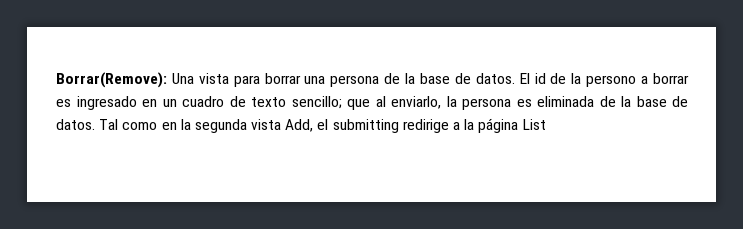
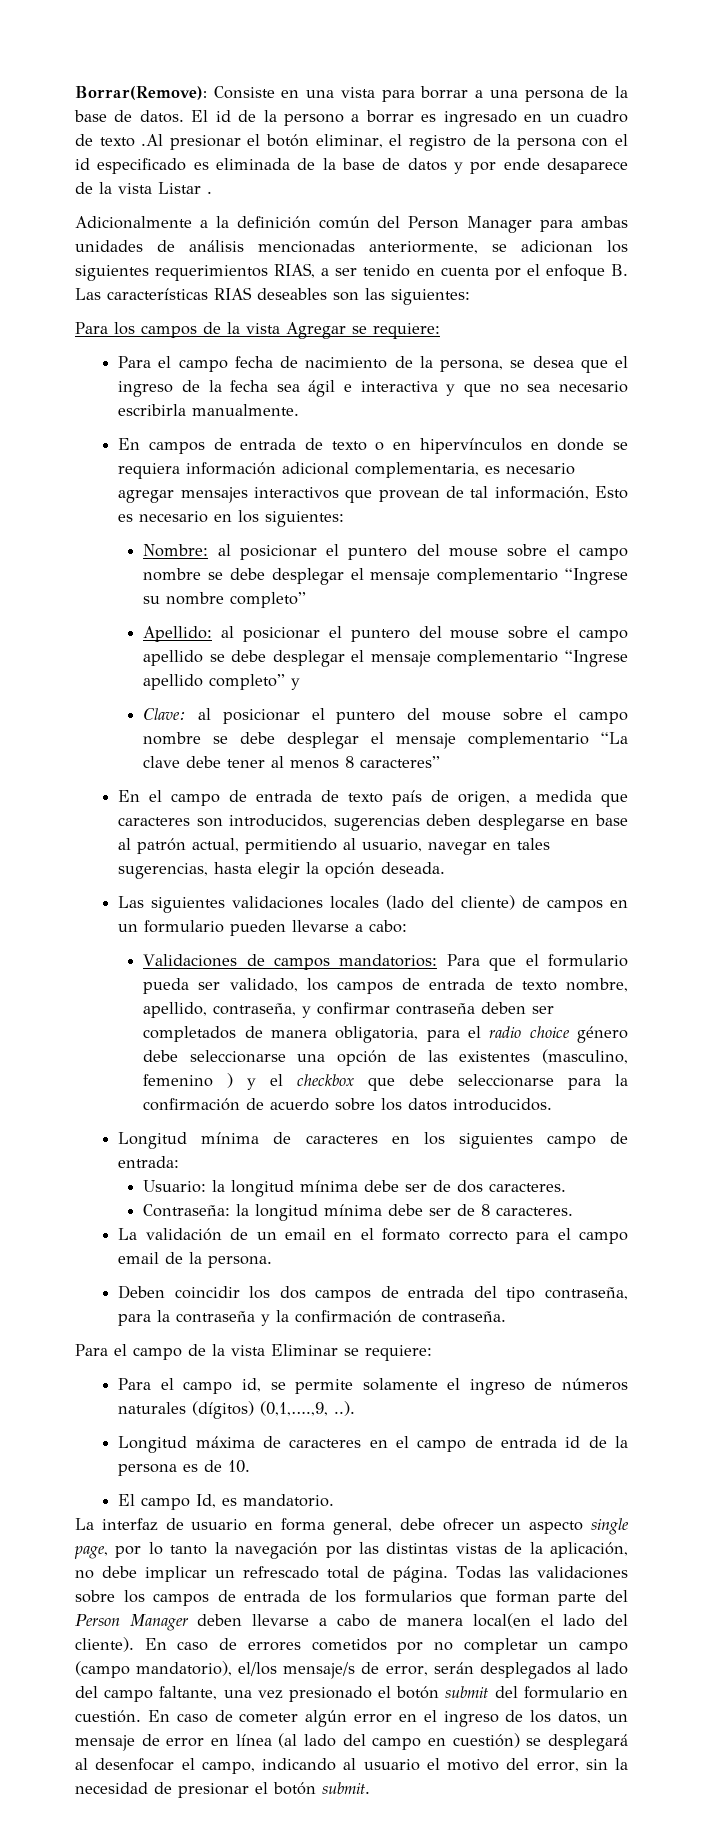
- Borrar(Remove): Una vista para borrar una persona de la base de datos.
+ Borrar(Remove): Consiste en una vista para borrar a una persona de la base de datos.
- El id de la persono a borrar es ingresado en un cuadro de texto sencillo; que al enviarlo, la persona es eliminada de la base de datos. Tal como en la segunda vista Add, el submitting redirige a la página List
+ El id de la persono a borrar es ingresado en un cuadro de texto .Al presionar el botón eliminar, el registro de la persona con el id especificado es eliminada de la base de datos y por ende desaparece de la vista Listar .
+ Adicionalmente a la definición común del Person Manager para ambas unidades de análisis mencionadas anteriormente, se adicionan los siguientes requerimientos RIAS, a ser tenido en cuenta por el enfoque B. Las características RIAS deseables son las siguientes:
+ Para los campos de la vista Agregar se requiere:
+ Para el campo fecha de nacimiento de la persona, se desea que el ingreso de la fecha sea ágil e interactiva y que no sea necesario escribirla manualmente.
+ En campos de entrada de texto o en hipervínculos en donde se requiera información adicional complementaria, es necesario agregar mensajes interactivos que provean de tal información, Esto es necesario en los siguientes:
+ Nombre: al posicionar el puntero del mouse sobre el campo nombre se debe desplegar el mensaje complementario “Ingrese su nombre completo”
+ Apellido: al posicionar el puntero del mouse sobre el campo apellido se debe desplegar el mensaje complementario “Ingrese apellido completo” y
+ Clave: al posicionar el puntero del mouse sobre el campo nombre se debe desplegar el mensaje complementario “La clave debe tener al menos 8 caracteres”
+ En el campo de entrada de texto país de origen, a medida que caracteres son introducidos, sugerencias deben desplegarse en base al patrón actual, permitiendo al usuario, navegar en tales sugerencias, hasta elegir la opción deseada.
+ Las siguientes validaciones locales (lado del cliente) de campos en un formulario pueden llevarse a cabo:
+ Validaciones de campos mandatorios: Para que el formulario pueda ser validado, los campos de entrada de texto nombre, apellido, contraseña, y confirmar contraseña deben ser completados de manera obligatoria, para el radio choice género debe seleccionarse una opción de las existentes (masculino, femenino ) y el checkbox que debe seleccionarse para la confirmación de acuerdo sobre los datos introducidos.
+ Longitud mínima de caracteres en los siguientes campo de entrada:
+ Usuario: la longitud mínima debe ser de dos caracteres.
+ Contraseña: la longitud mínima debe ser de 8 caracteres.
+ La validación de un email en el formato correcto para el campo email de la persona.
+ Deben coincidir los dos campos de entrada del tipo contraseña, para la contraseña y la confirmación de contraseña.
+ Para el campo de la vista Eliminar se requiere:
+ Para el campo id, se permite solamente el ingreso de números naturales (dígitos) (0,1,….,9, ..).
+ Longitud máxima de caracteres en el campo de entrada id de la persona es de 10.
+ El campo Id, es mandatorio.
+ La interfaz de usuario en forma general, debe ofrecer un aspecto single page, por lo tanto la navegación por las distintas vistas de la aplicación, no debe implicar un refrescado total de página. Todas las validaciones sobre los campos de entrada de los formularios que forman parte del Person Manager deben llevarse a cabo de manera local(en el lado del cliente). En caso de errores cometidos por no completar un campo (campo mandatorio), el/los mensaje/s de error, serán desplegados al lado del campo faltante, una vez presionado el botón submit del formulario en cuestión. En caso de cometer algún error en el ingreso de los datos, un mensaje de error en línea (al lado del campo en cuestión) se desplegará al desenfocar el campo, indicando al usuario el motivo del error, sin la necesidad de presionar el botón submit.

